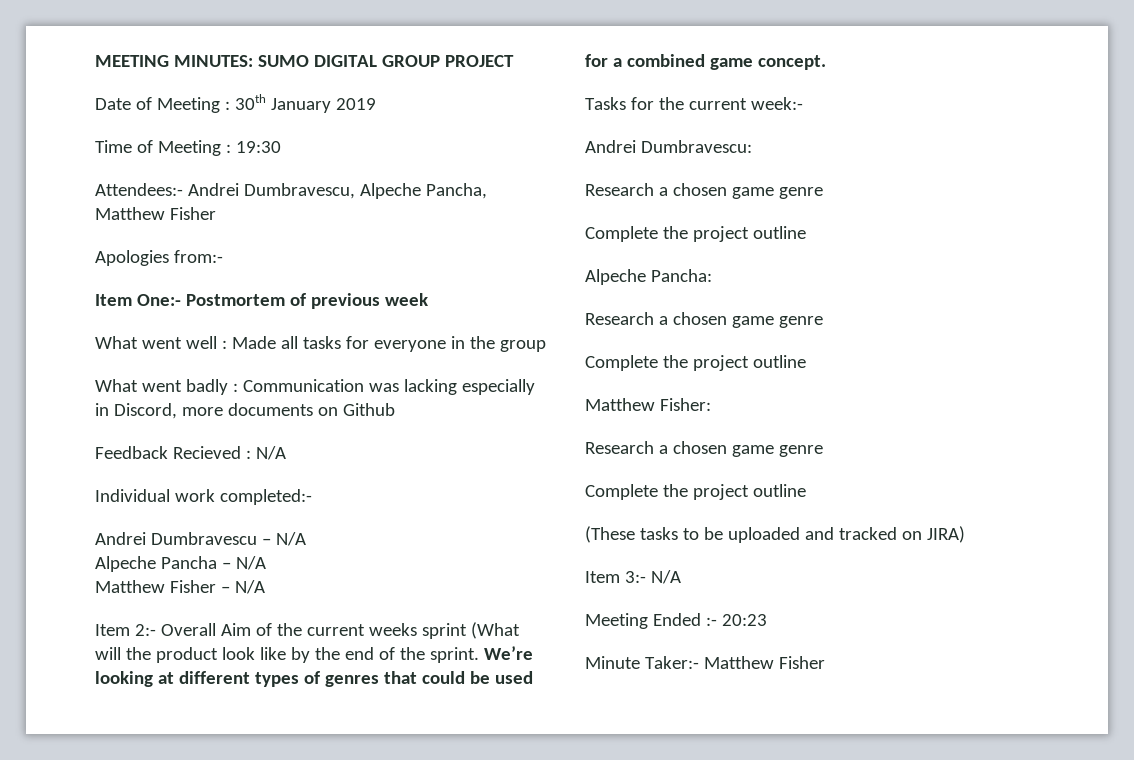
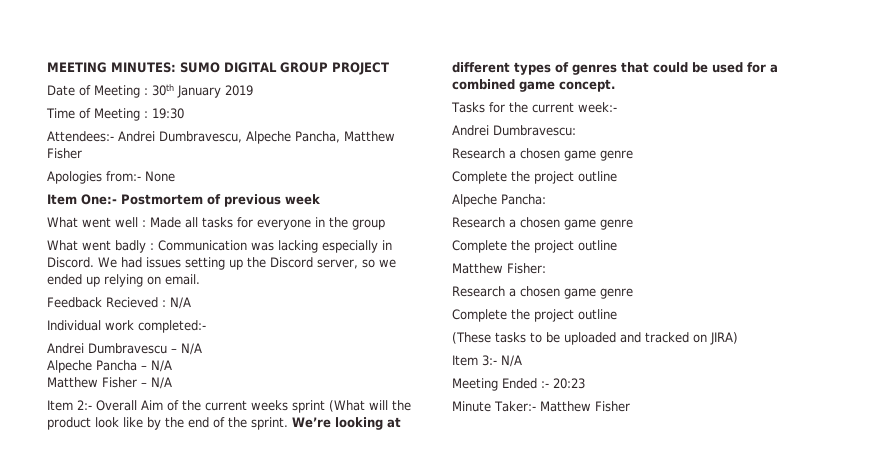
- Apologies from:-
+ Apologies from:- None
- What went badly : Communication was lacking especially in Discord, more documents on Github
+ What went badly : Communication was lacking especially in Discord. We had issues setting up the Discord server, so we ended up relying on email.

